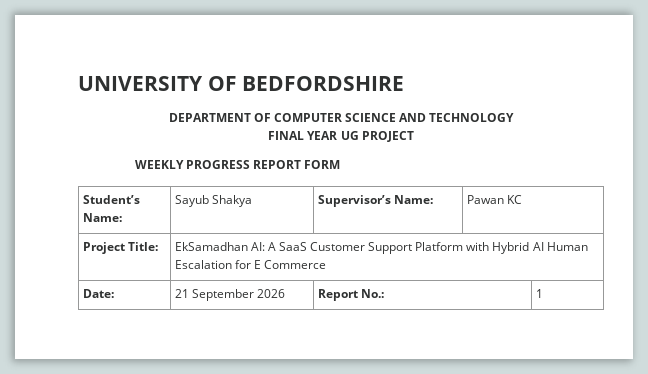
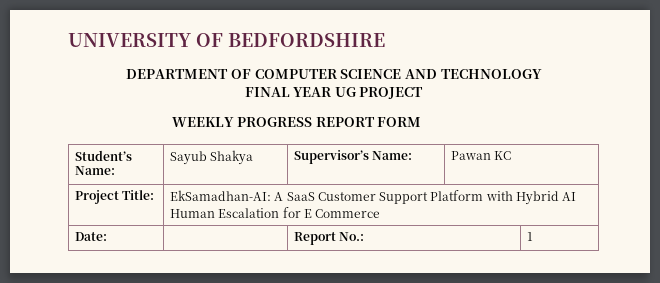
- Project Title: | EkSamadhan AI: A SaaS Customer Support Platform with Hybrid AI Human Escalation for E Commerce
+ Project Title: | EkSamadhan-AI: A SaaS Customer Support Platform with Hybrid AI Human Escalation for E Commerce
- Date: | 21 September 2026 | Report No.: | 1
+ Date: | | Report No.: | 1

